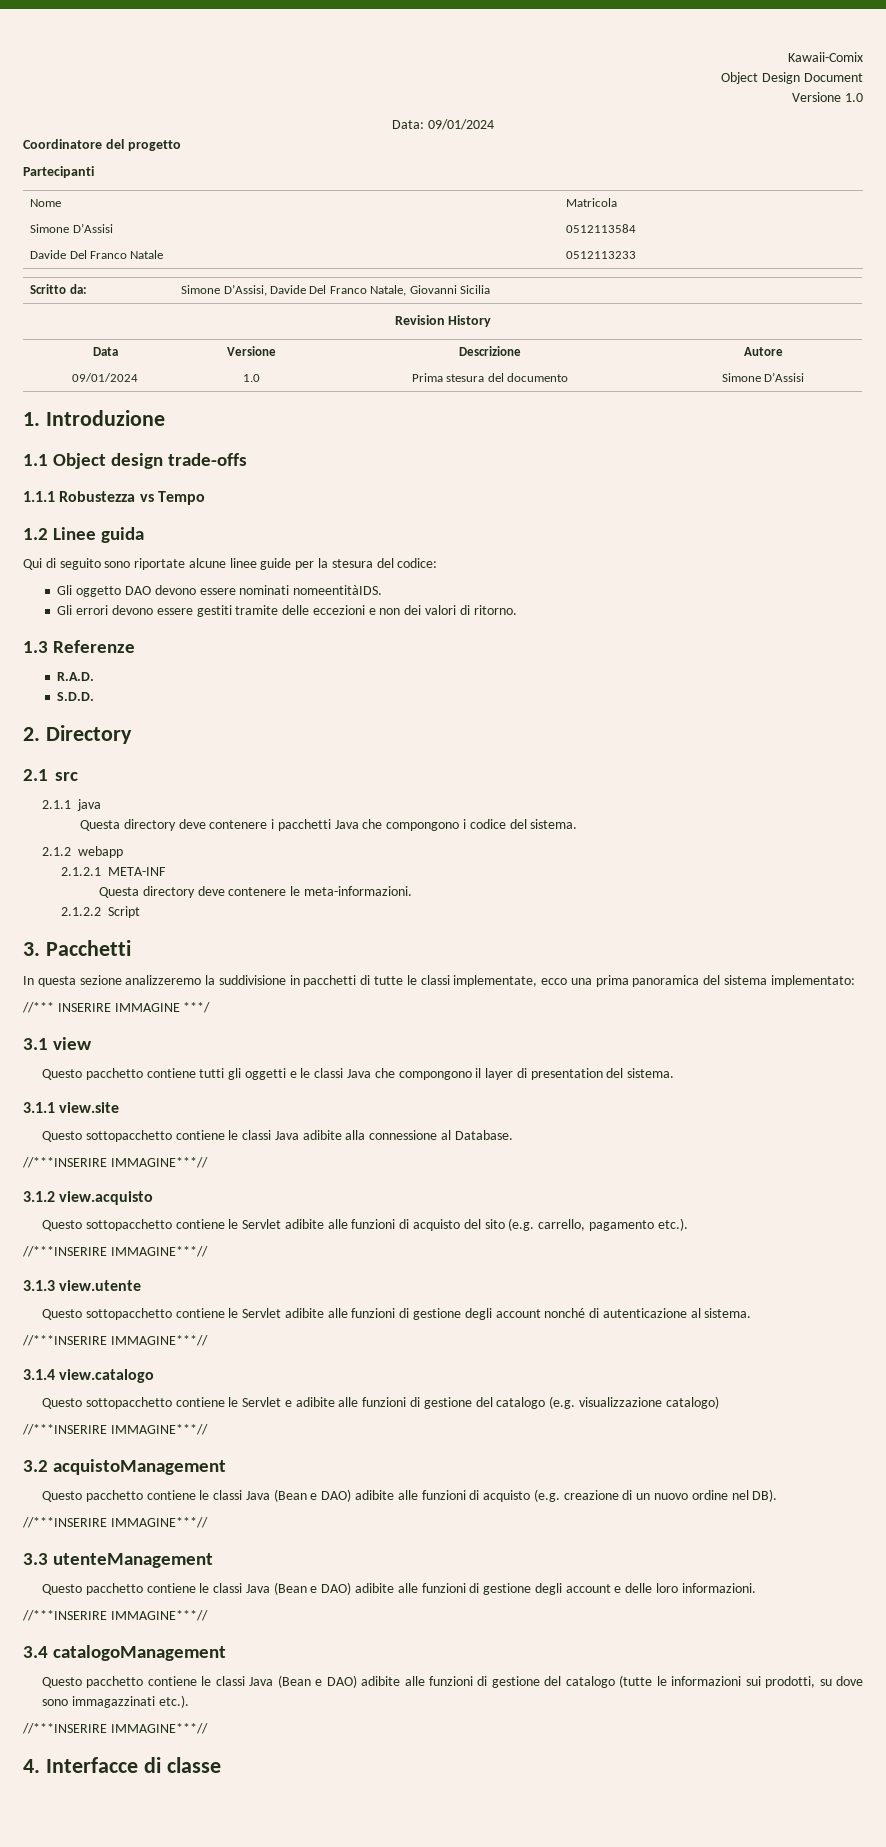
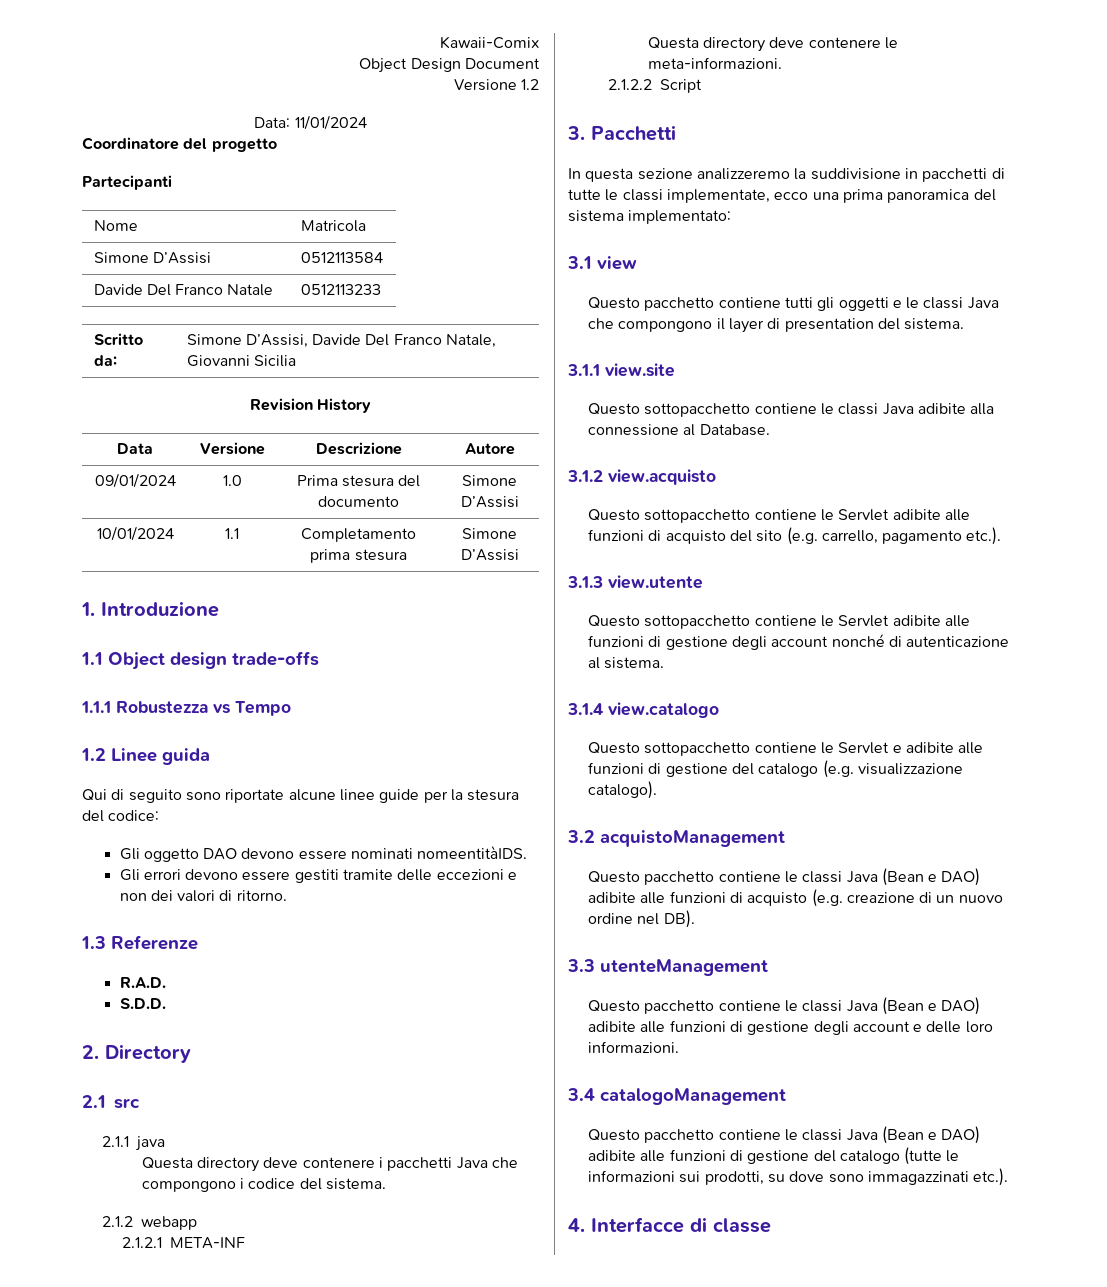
- Versione 1.0
+ Versione 1.2
- Data: 09/01/2024
+ Data: 11/01/2024
+ 10/01/2024 | 1.1 | Completamento prima stesura | Simone D’Assisi
- //*** INSERIRE IMMAGINE ***/
  Questo sottopacchetto contiene le classi Java adibite alla connessione al Database.
- //***INSERIRE IMMAGINE***//
  Questo sottopacchetto contiene le Servlet adibite alle funzioni di acquisto del sito (e.g. carrello, pagamento etc.).
- //***INSERIRE IMMAGINE***//
  Questo sottopacchetto contiene le Servlet adibite alle funzioni di gestione degli account nonché di autenticazione al sistema.
- //***INSERIRE IMMAGINE***//
- Questo sottopacchetto contiene le Servlet e adibite alle funzioni di gestione del catalogo (e.g. visualizzazione catalogo)
- //***INSERIRE IMMAGINE***//
+ Questo sottopacchetto contiene le Servlet e adibite alle funzioni di gestione del catalogo (e.g. visualizzazione catalogo).
  Questo pacchetto contiene le classi Java (Bean e DAO) adibite alle funzioni di acquisto (e.g. creazione di un nuovo ordine nel DB).
- //***INSERIRE IMMAGINE***//
  Questo pacchetto contiene le classi Java (Bean e DAO) adibite alle funzioni di gestione degli account e delle loro informazioni.
- //***INSERIRE IMMAGINE***//
  Questo pacchetto contiene le classi Java (Bean e DAO) adibite alle funzioni di gestione del catalogo (tutte le informazioni sui prodotti, su dove sono immagazzinati etc.).
- //***INSERIRE IMMAGINE***//

